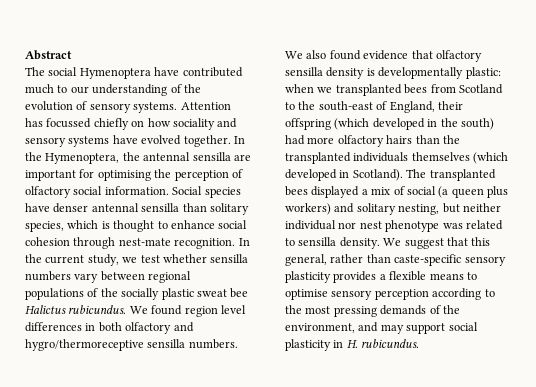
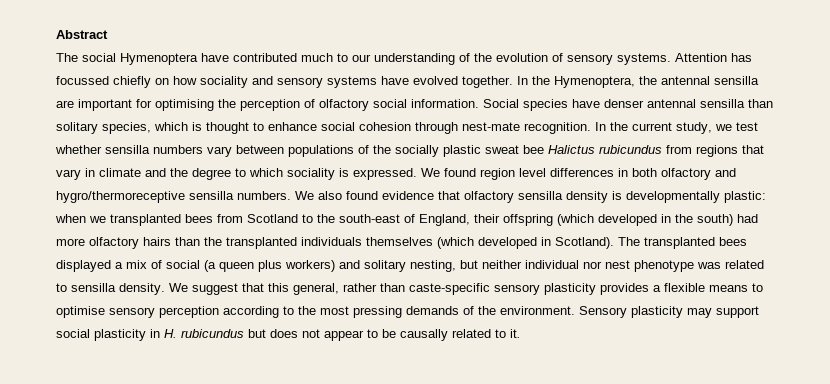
- In the current study, we test whether sensilla numbers vary between regional populations of the socially plastic sweat bee Halictus rubicundus.
+ In the current study, we test whether sensilla numbers vary between populations of the socially plastic sweat bee Halictus rubicundus from regions that vary in climate and the degree to which sociality is expressed.
- We suggest that this general, rather than caste-specific sensory plasticity provides a flexible means to optimise sensory perception according to the most pressing demands of the environment, and may support social plasticity in H. rubicundus.
+ We suggest that this general, rather than caste-specific sensory plasticity provides a flexible means to optimise sensory perception according to the most pressing demands of the environment. Sensory plasticity may support social plasticity in H. rubicundus but does not appear to be causally related to it.

